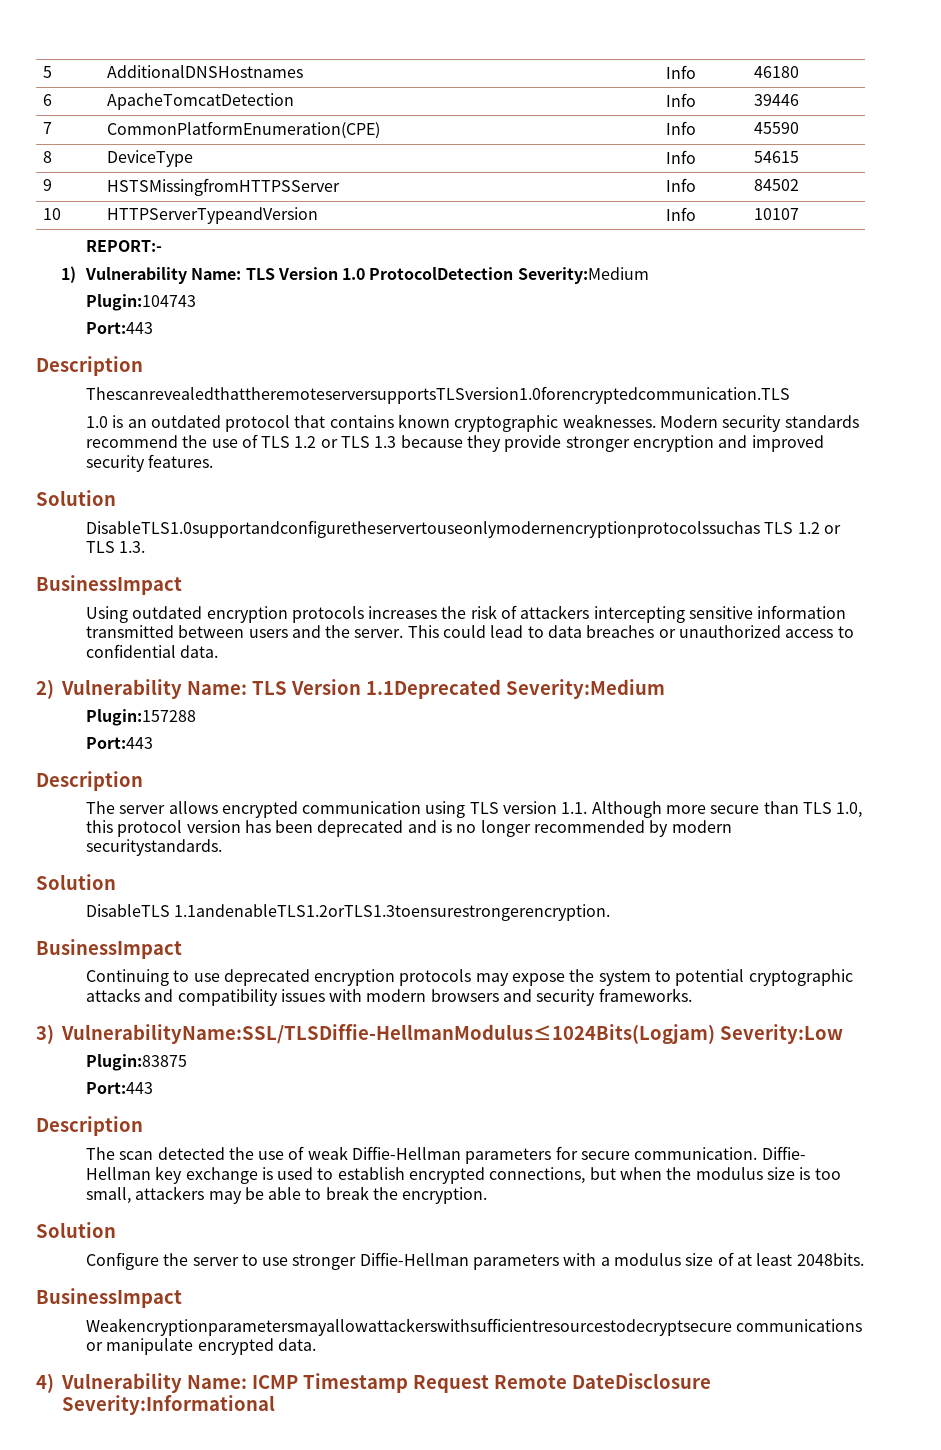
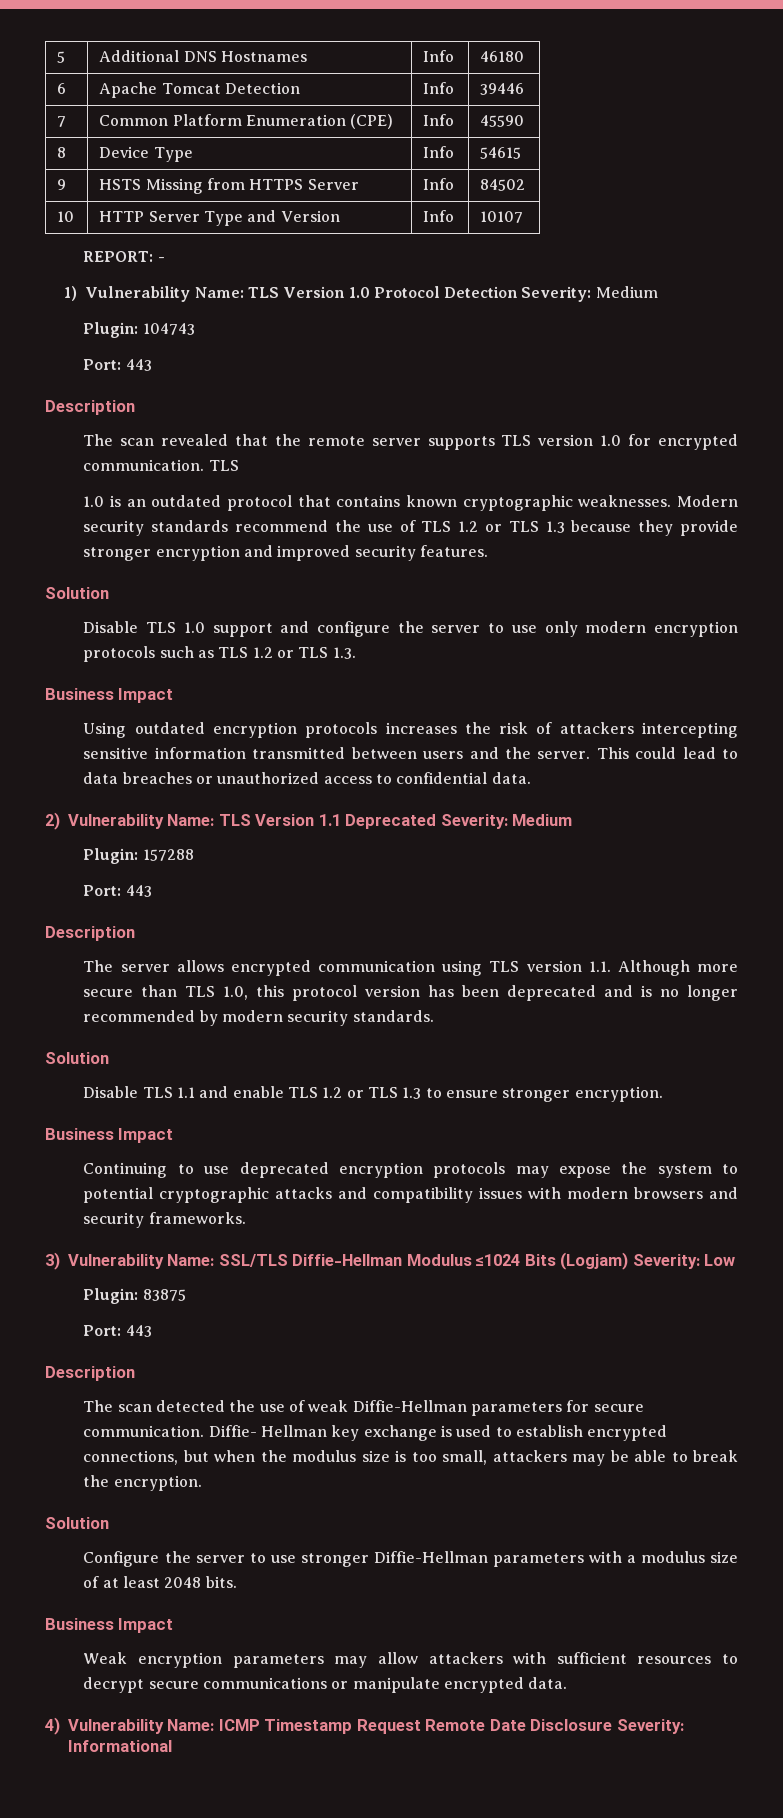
- 5 | AdditionalDNSHostnames | Info | 46180
+ 5 | Additional DNS Hostnames | Info | 46180
- 6 | ApacheTomcatDetection | Info | 39446
+ 6 | Apache Tomcat Detection | Info | 39446
- 7 | CommonPlatformEnumeration(CPE) | Info | 45590
+ 7 | Common Platform Enumeration (CPE) | Info | 45590
- 8 | DeviceType | Info | 54615
+ 8 | Device Type | Info | 54615
- 9 | HSTSMissingfromHTTPSServer | Info | 84502
- 10 | HTTPServerTypeandVersion | Info | 10107
+ 9 | HSTS Missing from HTTPS Server | Info | 84502
+ 10 | HTTP Server Type and Version | Info | 10107
- REPORT:-
+ REPORT: -
- 1) Vulnerability Name: TLS Version 1.0 ProtocolDetection Severity:Medium
- Plugin:104743
- Port:443
+ 1) Vulnerability Name: TLS Version 1.0 Protocol Detection Severity: Medium
+ Plugin: 104743
+ Port: 443
  Description
- ThescanrevealedthattheremoteserversupportsTLSversion1.0forencryptedcommunication.TLS
+ The scan revealed that the remote server supports TLS version 1.0 for encrypted communication. TLS
- DisableTLS1.0supportandconfiguretheservertouseonlymodernencryptionprotocolssuchas TLS 1.2 or TLS 1.3.
- BusinessImpact
+ Disable TLS 1.0 support and configure the server to use only modern encryption protocols such as TLS 1.2 or TLS 1.3.
+ Business Impact
- 2) Vulnerability Name: TLS Version 1.1Deprecated Severity:Medium
- Plugin:157288
- Port:443
+ 2) Vulnerability Name: TLS Version 1.1 Deprecated Severity: Medium
+ Plugin: 157288
+ Port: 443
- The server allows encrypted communication using TLS version 1.1. Although more secure than TLS 1.0, this protocol version has been deprecated and is no longer recommended by modern securitystandards.
+ The server allows encrypted communication using TLS version 1.1. Although more secure than TLS 1.0, this protocol version has been deprecated and is no longer recommended by modern security standards.
  Solution
- DisableTLS 1.1andenableTLS1.2orTLS1.3toensurestrongerencryption.
- BusinessImpact
+ Disable TLS 1.1 and enable TLS 1.2 or TLS 1.3 to ensure stronger encryption.
+ Business Impact
- 3) VulnerabilityName:SSL/TLSDiffie-HellmanModulus≤1024Bits(Logjam) Severity:Low
- Plugin:83875
- Port:443
+ 3) Vulnerability Name: SSL/TLS Diffie-Hellman Modulus ≤1024 Bits (Logjam) Severity: Low
+ Plugin: 83875
+ Port: 443
- Configure the server to use stronger Diffie-Hellman parameters with a modulus size of at least 2048bits.
- BusinessImpact
- Weakencryptionparametersmayallowattackerswithsufficientresourcestodecryptsecure communications or manipulate encrypted data.
+ Configure the server to use stronger Diffie-Hellman parameters with a modulus size of at least 2048 bits.
+ Business Impact
+ Weak encryption parameters may allow attackers with sufficient resources to decrypt secure communications or manipulate encrypted data.
- 4) Vulnerability Name: ICMP Timestamp Request Remote DateDisclosure Severity:Informational
+ 4) Vulnerability Name: ICMP Timestamp Request Remote Date Disclosure Severity: Informational

